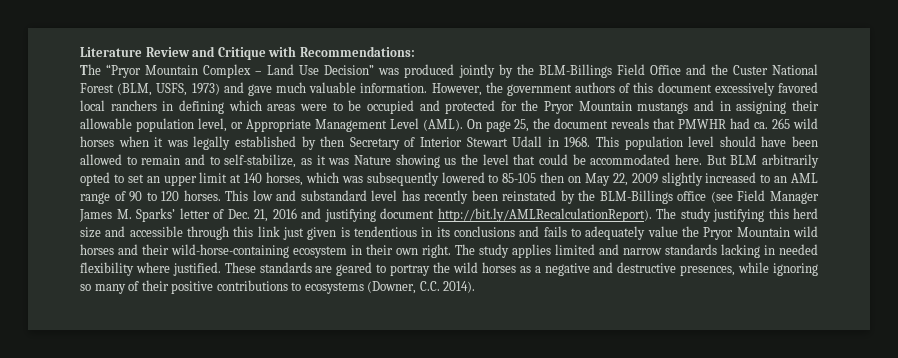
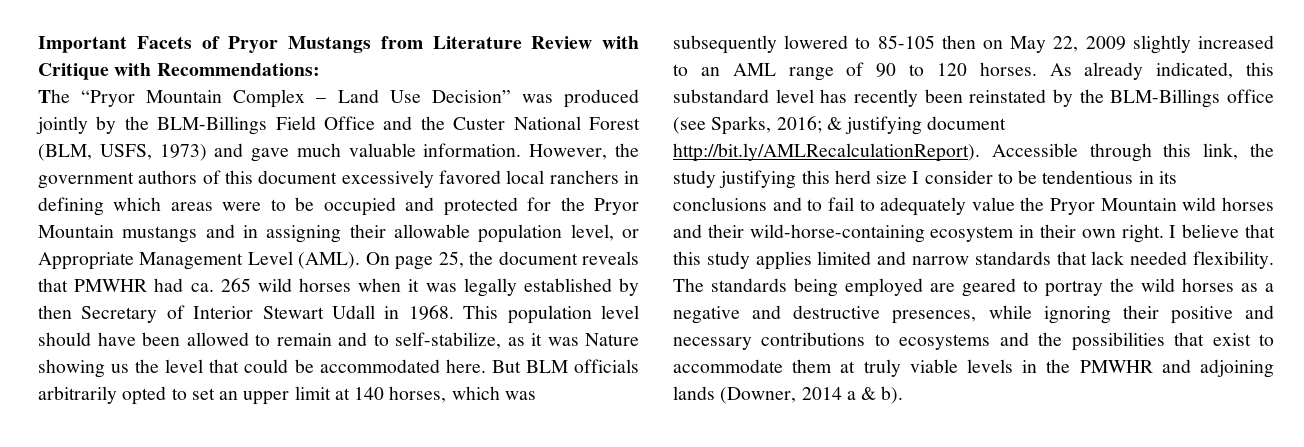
- Literature Review and Critique with Recommendations:
+ Important Facets of Pryor Mustangs from Literature Review with Critique with Recommendations:
- But BLM arbitrarily opted to set an upper limit at 140 horses, which was subsequently lowered to 85-105 then on May 22, 2009 slightly increased to an AML range of 90 to 120 horses.
+ But BLM officials arbitrarily opted to set an upper limit at 140 horses, which was subsequently lowered to 85-105 then on May 22, 2009 slightly increased to an AML range of 90 to 120 horses.
- This low and substandard level has recently been reinstated by the BLM-Billings office (see Field Manager James M. Sparks’ letter of Dec. 21, 2016 and justifying document http://bit.ly/AMLRecalculationReport). The study justifying this herd size and accessible through this link just given is tendentious in its conclusions and fails to adequately value the Pryor Mountain wild horses and their wild-horse-containing ecosystem in their own right.
+ As already indicated, this substandard level has recently been reinstated by the BLM-Billings office (see Sparks, 2016; & justifying document http://bit.ly/AMLRecalculationReport). Accessible through this link, the study justifying this herd size I consider to be tendentious in its conclusions and to fail to adequately value the Pryor Mountain wild horses and their wild-horse-containing ecosystem in their own right.
- The study applies limited and narrow standards lacking in needed flexibility where justified. These standards are geared to portray the wild horses as a negative and destructive presences, while ignoring so many of their positive contributions to ecosystems (Downer, C.C. 2014).
+ I believe that this study applies limited and narrow standards that lack needed flexibility. The standards being employed are geared to portray the wild horses as a negative and destructive presences, while ignoring their positive and necessary contributions to ecosystems and the possibilities that exist to accommodate them at truly viable levels in the PMWHR and adjoining lands (Downer, 2014 a & b).

